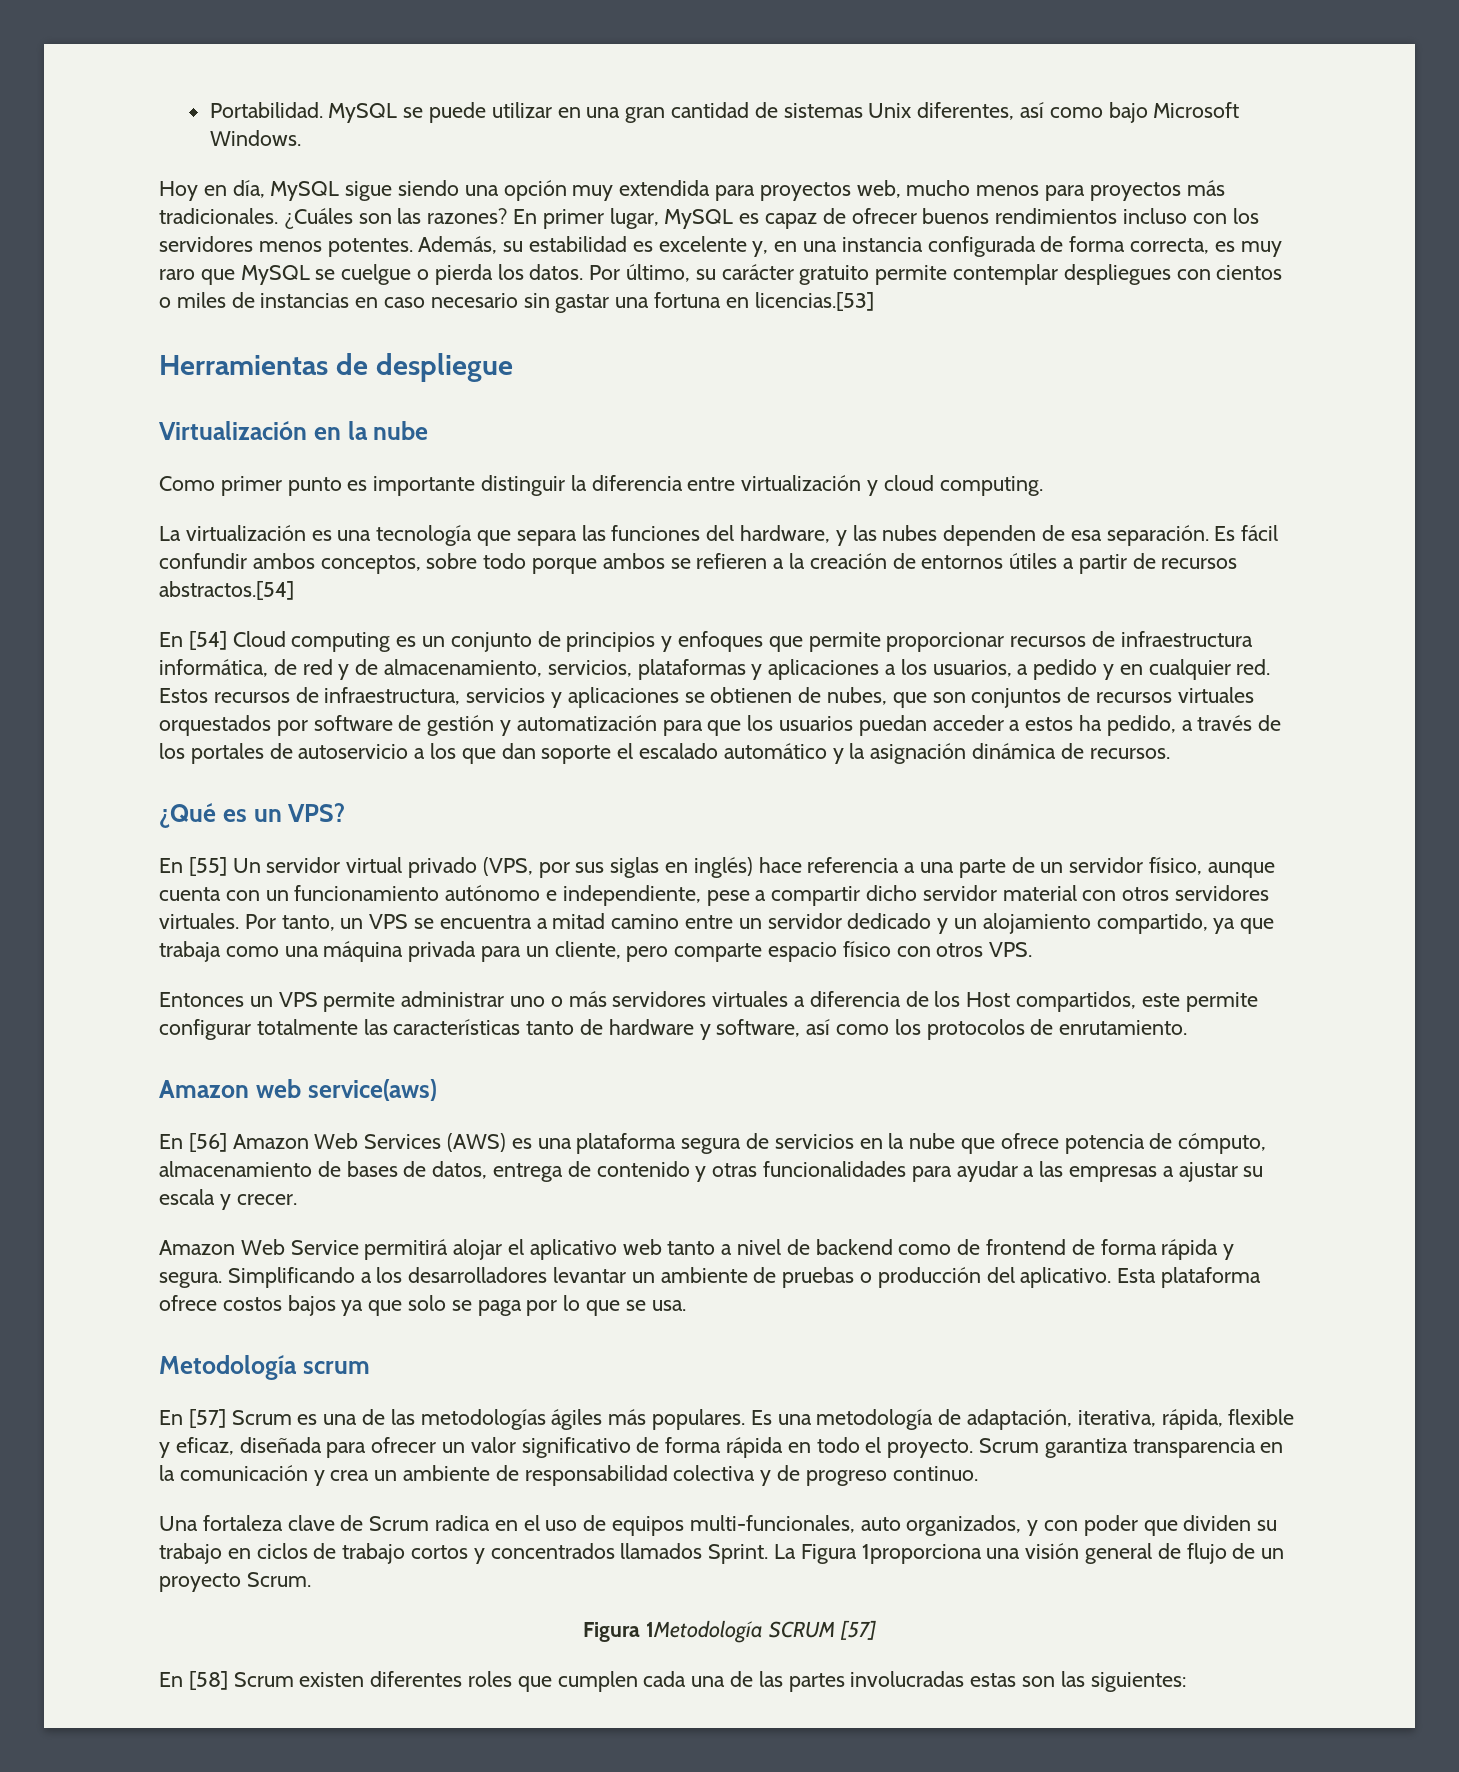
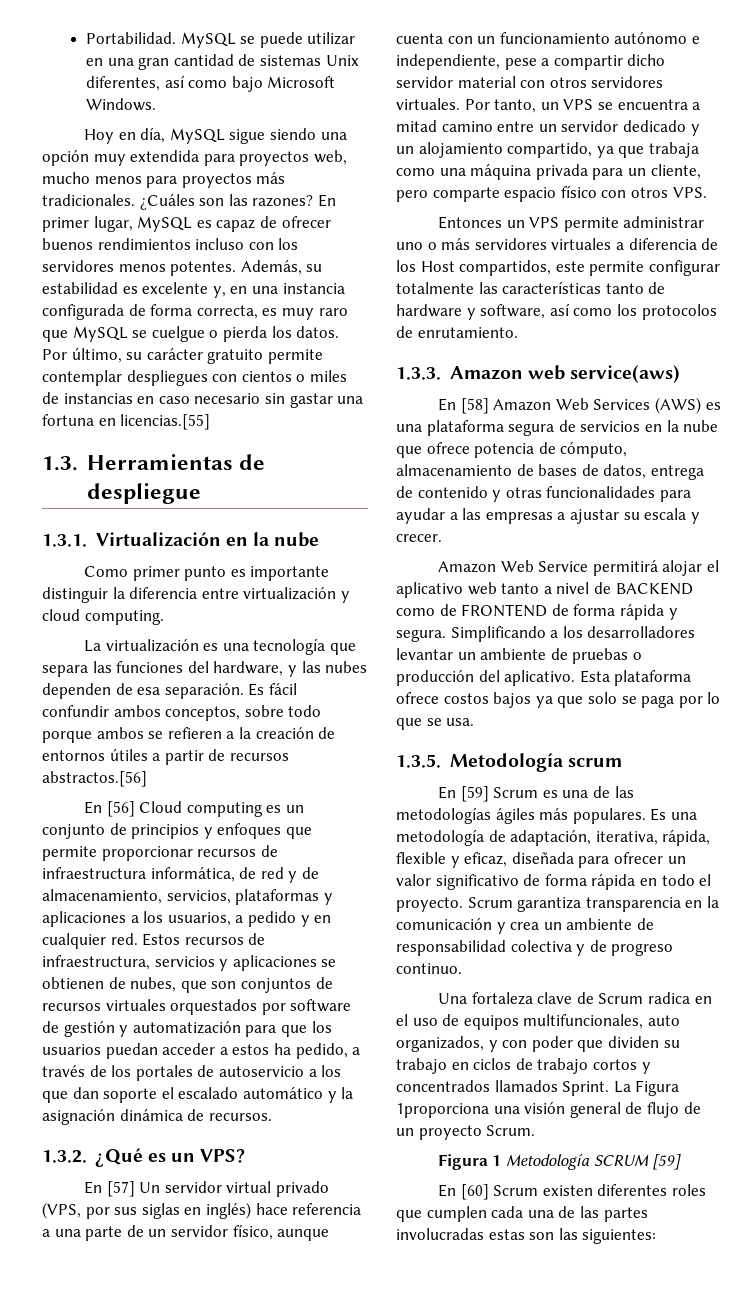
- Por último, su carácter gratuito permite contemplar despliegues con cientos o miles de instancias en caso necesario sin gastar una fortuna en licencias.[53]
- Herramientas de despliegue
+ Por último, su carácter gratuito permite contemplar despliegues con cientos o miles de instancias en caso necesario sin gastar una fortuna en licencias.[55]
+ 1.3. Herramientas de despliegue
- Virtualización en la nube
+ 1.3.1. Virtualización en la nube
- Es fácil confundir ambos conceptos, sobre todo porque ambos se refieren a la creación de entornos útiles a partir de recursos abstractos.[54]
- En [54] Cloud computing es un conjunto de principios y enfoques que permite proporcionar recursos de infraestructura informática, de red y de almacenamiento, servicios, plataformas y aplicaciones a los usuarios, a pedido y en cualquier red.
+ Es fácil confundir ambos conceptos, sobre todo porque ambos se refieren a la creación de entornos útiles a partir de recursos abstractos.[56]
+ En [56] Cloud computing es un conjunto de principios y enfoques que permite proporcionar recursos de infraestructura informática, de red y de almacenamiento, servicios, plataformas y aplicaciones a los usuarios, a pedido y en cualquier red.
- ¿Qué es un VPS?
+ 1.3.2. ¿Qué es un VPS?
- En [55] Un servidor virtual privado (VPS, por sus siglas en inglés) hace referencia a una parte de un servidor físico, aunque cuenta con un funcionamiento autónomo e independiente, pese a compartir dicho servidor material con otros servidores virtuales.
+ En [57] Un servidor virtual privado (VPS, por sus siglas en inglés) hace referencia a una parte de un servidor físico, aunque cuenta con un funcionamiento autónomo e independiente, pese a compartir dicho servidor material con otros servidores virtuales.
- Amazon web service(aws)
+ 1.3.3. Amazon web service(aws)
- En [56] Amazon Web Services (AWS) es una plataforma segura de servicios en la nube que ofrece potencia de cómputo, almacenamiento de bases de datos, entrega de contenido y otras funcionalidades para ayudar a las empresas a ajustar su escala y crecer.
+ En [58] Amazon Web Services (AWS) es una plataforma segura de servicios en la nube que ofrece potencia de cómputo, almacenamiento de bases de datos, entrega de contenido y otras funcionalidades para ayudar a las empresas a ajustar su escala y crecer.
- Amazon Web Service permitirá alojar el aplicativo web tanto a nivel de backend como de frontend de forma rápida y segura.
+ Amazon Web Service permitirá alojar el aplicativo web tanto a nivel de BACKEND como de FRONTEND de forma rápida y segura.
- Metodología scrum
+ 1.3.5. Metodología scrum
- En [57] Scrum es una de las metodologías ágiles más populares.
+ En [59] Scrum es una de las metodologías ágiles más populares.
- Una fortaleza clave de Scrum radica en el uso de equipos multi-funcionales, auto organizados, y con poder que dividen su trabajo en ciclos de trabajo cortos y concentrados llamados Sprint.
+ Una fortaleza clave de Scrum radica en el uso de equipos multifuncionales, auto organizados, y con poder que dividen su trabajo en ciclos de trabajo cortos y concentrados llamados Sprint.
- Figura 1Metodología SCRUM [57]
- En [58] Scrum existen diferentes roles que cumplen cada una de las partes involucradas estas son las siguientes:
+ Figura 1 Metodología SCRUM [59]
+ En [60] Scrum existen diferentes roles que cumplen cada una de las partes involucradas estas son las siguientes:

